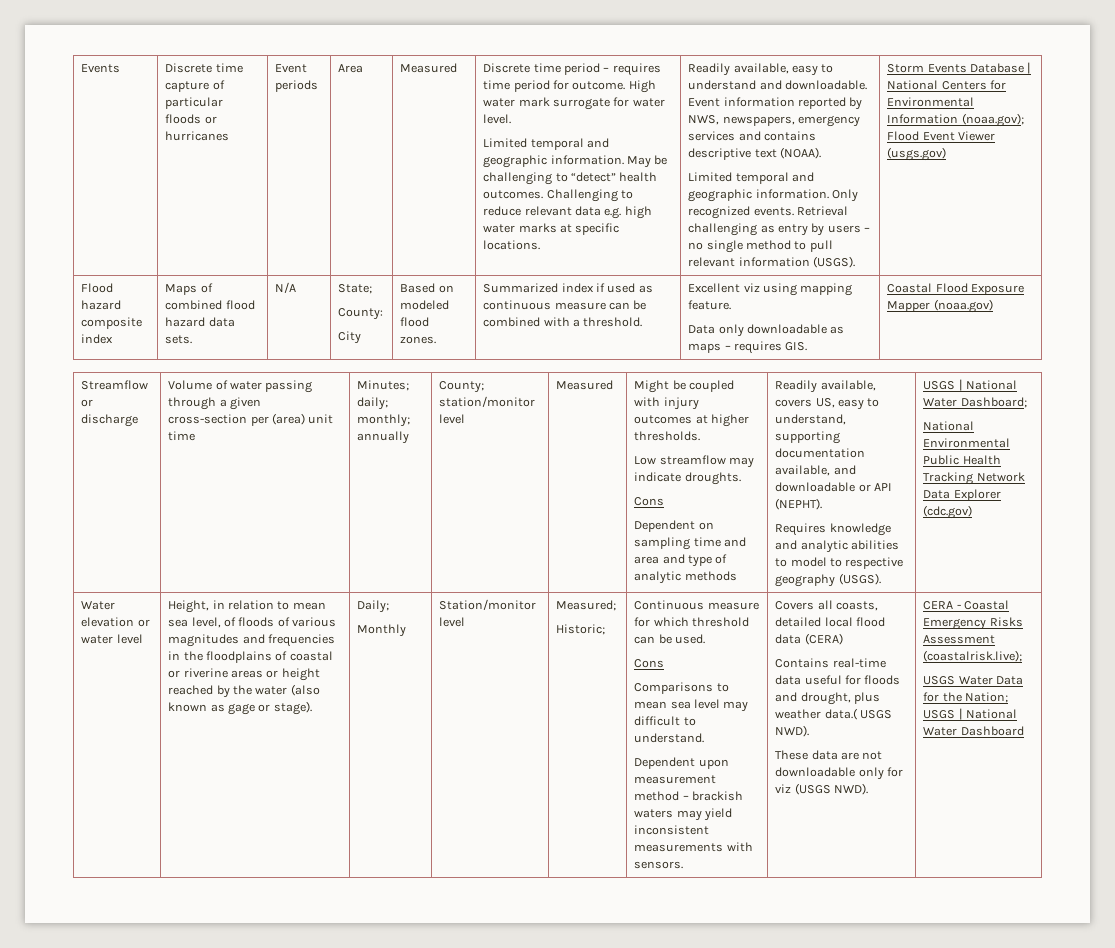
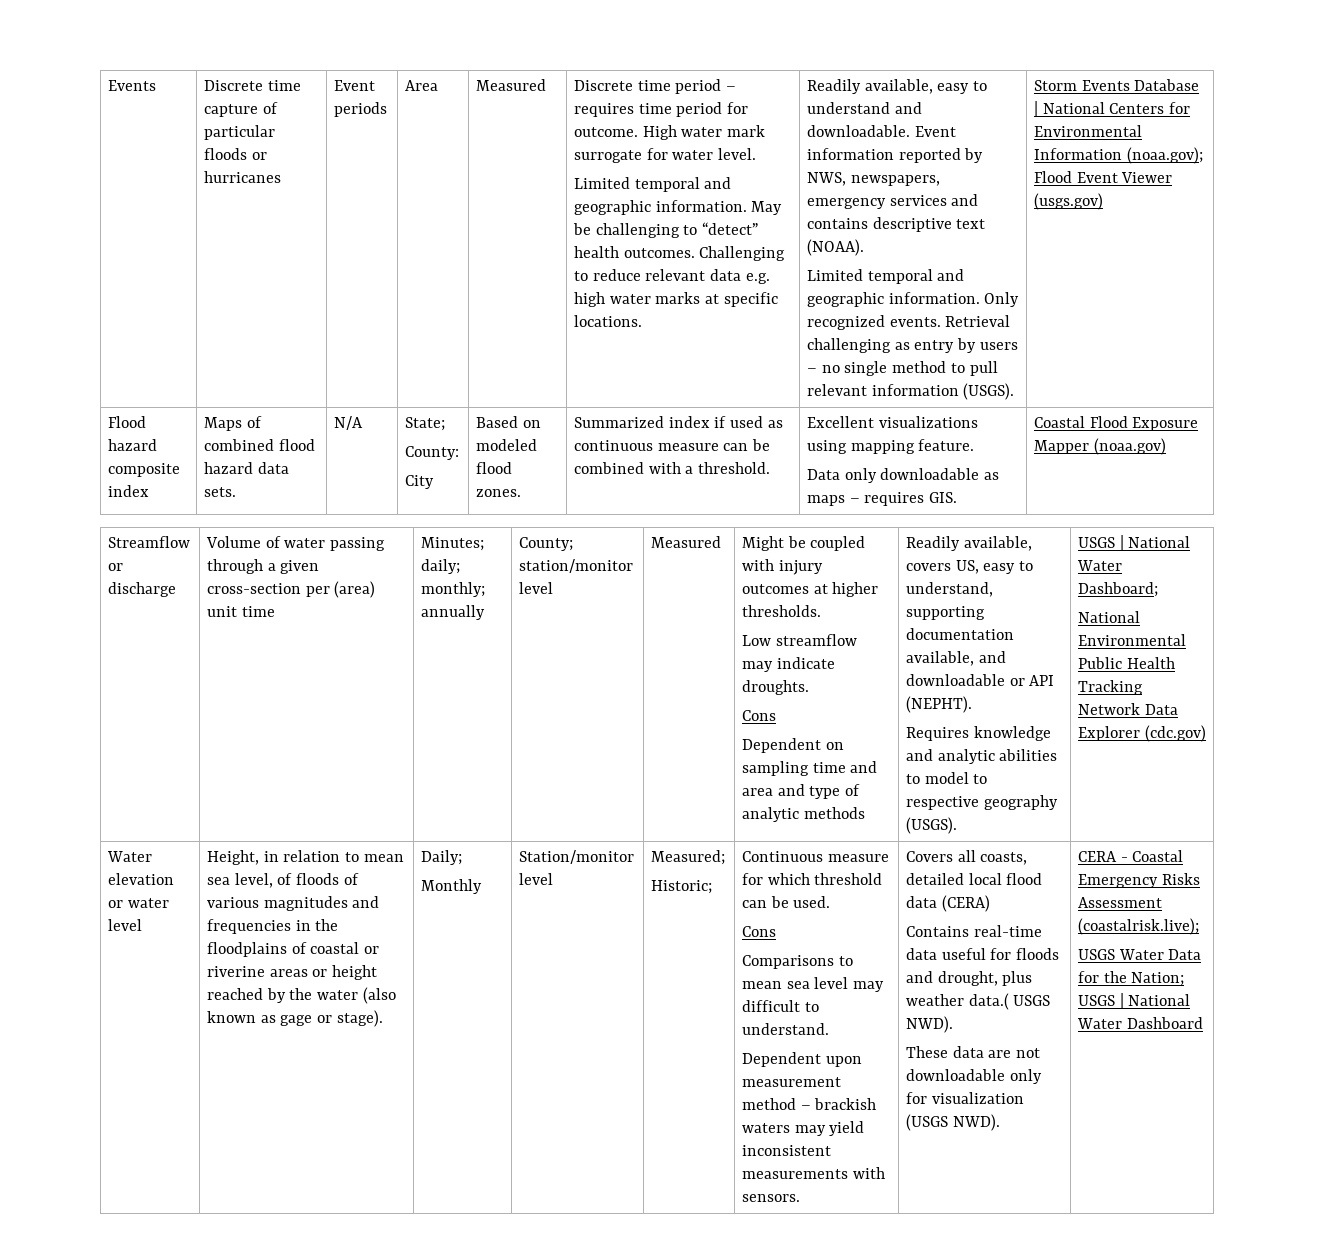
- Excellent viz using mapping feature.
+ Excellent visualizations using mapping feature.
- These data are not downloadable only for viz (USGS NWD).
+ These data are not downloadable only for visualization (USGS NWD).

